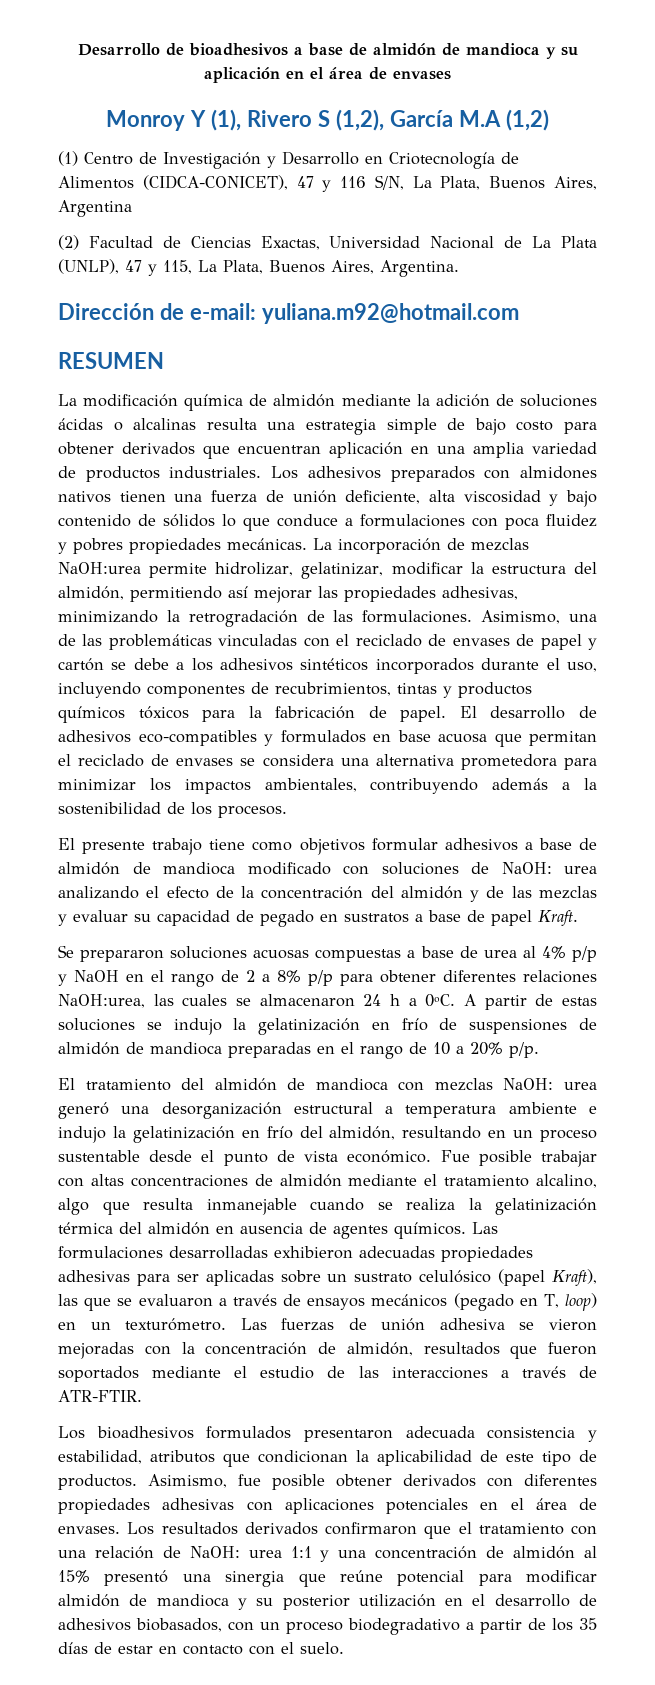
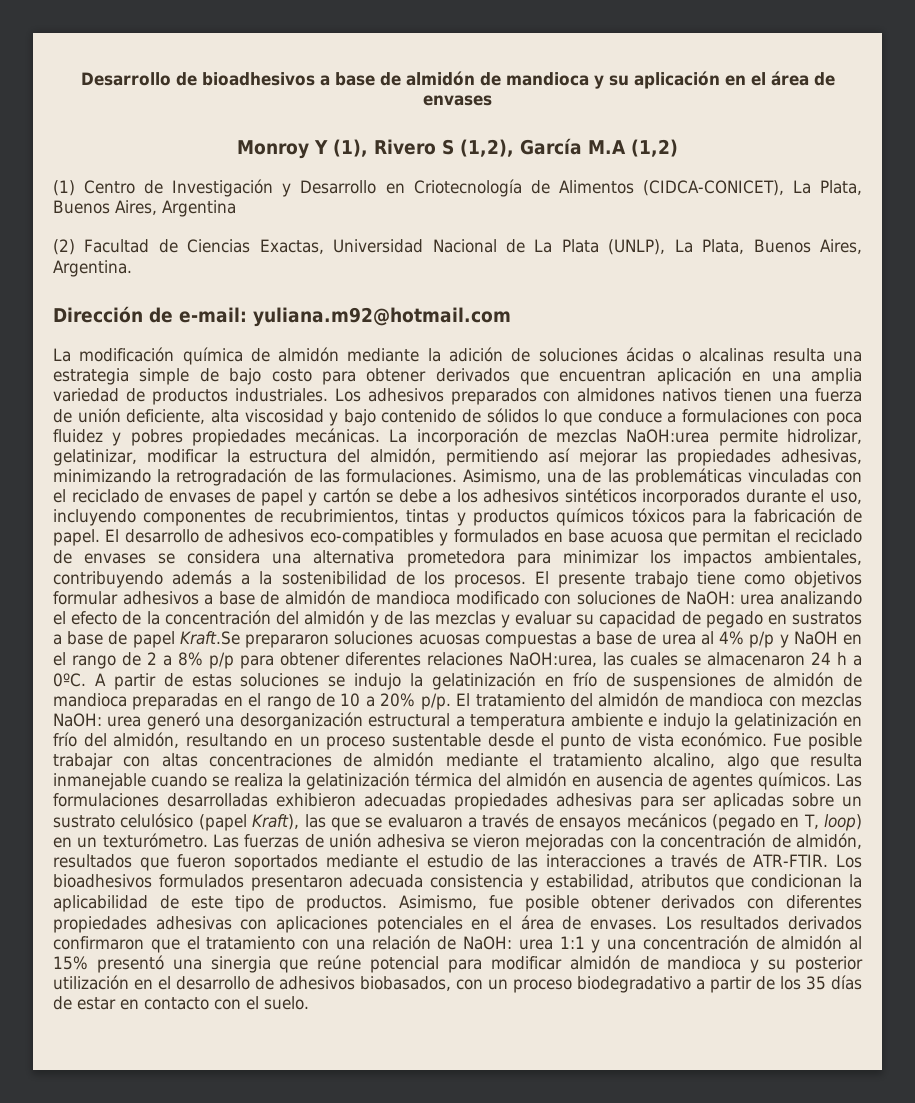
- (1) Centro de Investigación y Desarrollo en Criotecnología de Alimentos (CIDCA-CONICET), 47 y 116 S/N, La Plata, Buenos Aires, Argentina
+ (1) Centro de Investigación y Desarrollo en Criotecnología de Alimentos (CIDCA-CONICET), La Plata, Buenos Aires, Argentina
- (2) Facultad de Ciencias Exactas, Universidad Nacional de La Plata (UNLP), 47 y 115, La Plata, Buenos Aires, Argentina.
+ (2) Facultad de Ciencias Exactas, Universidad Nacional de La Plata (UNLP), La Plata, Buenos Aires, Argentina.
- RESUMEN
- El desarrollo de adhesivos eco-compatibles y formulados en base acuosa que permitan el reciclado de envases se considera una alternativa prometedora para minimizar los impactos ambientales, contribuyendo además a la sostenibilidad de los procesos.
- El presente trabajo tiene como objetivos formular adhesivos a base de almidón de mandioca modificado con soluciones de NaOH:
+ El desarrollo de adhesivos eco-compatibles y formulados en base acuosa que permitan el reciclado de envases se considera una alternativa prometedora para minimizar los impactos ambientales, contribuyendo además a la sostenibilidad de los procesos. El presente trabajo tiene como objetivos formular adhesivos a base de almidón de mandioca modificado con soluciones de NaOH:
- urea analizando el efecto de la concentración del almidón y de las mezclas y evaluar su capacidad de pegado en sustratos a base de papel Kraft.
- Se prepararon soluciones acuosas compuestas a base de urea al 4% p/p y NaOH en el rango de 2 a 8% p/p para obtener diferentes relaciones NaOH:urea, las cuales se almacenaron 24 h a 0ºC.
+ urea analizando el efecto de la concentración del almidón y de las mezclas y evaluar su capacidad de pegado en sustratos a base de papel Kraft.Se prepararon soluciones acuosas compuestas a base de urea al 4% p/p y NaOH en el rango de 2 a 8% p/p para obtener diferentes relaciones NaOH:urea, las cuales se almacenaron 24 h a 0ºC.
- A partir de estas soluciones se indujo la gelatinización en frío de suspensiones de almidón de mandioca preparadas en el rango de 10 a 20% p/p.
- El tratamiento del almidón de mandioca con mezclas NaOH:
+ A partir de estas soluciones se indujo la gelatinización en frío de suspensiones de almidón de mandioca preparadas en el rango de 10 a 20% p/p. El tratamiento del almidón de mandioca con mezclas NaOH:
- Las fuerzas de unión adhesiva se vieron mejoradas con la concentración de almidón, resultados que fueron soportados mediante el estudio de las interacciones a través de ATR-FTIR.
- Los bioadhesivos formulados presentaron adecuada consistencia y estabilidad, atributos que condicionan la aplicabilidad de este tipo de productos.
+ Las fuerzas de unión adhesiva se vieron mejoradas con la concentración de almidón, resultados que fueron soportados mediante el estudio de las interacciones a través de ATR-FTIR. Los bioadhesivos formulados presentaron adecuada consistencia y estabilidad, atributos que condicionan la aplicabilidad de este tipo de productos.

